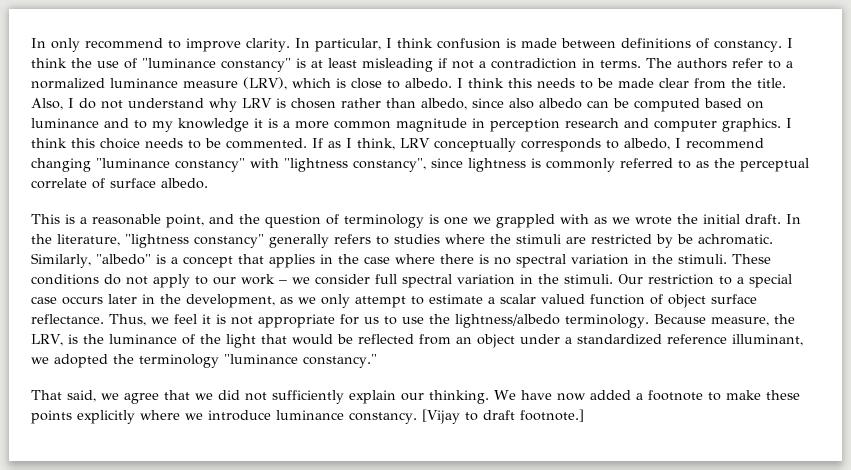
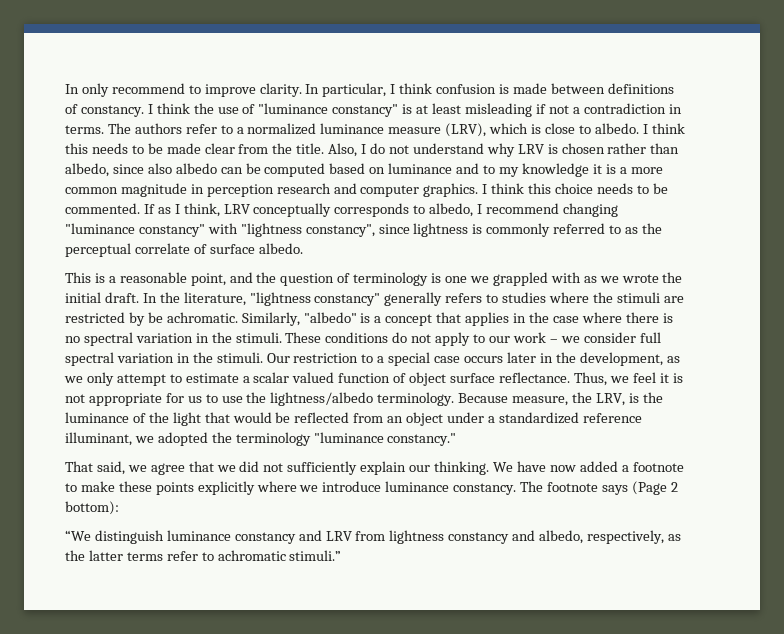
- [Vijay to draft footnote.]
+ The footnote says (Page 2 bottom):
+ “We distinguish luminance constancy and LRV from lightness constancy and albedo, respectively, as the latter terms refer to achromatic stimuli.”

